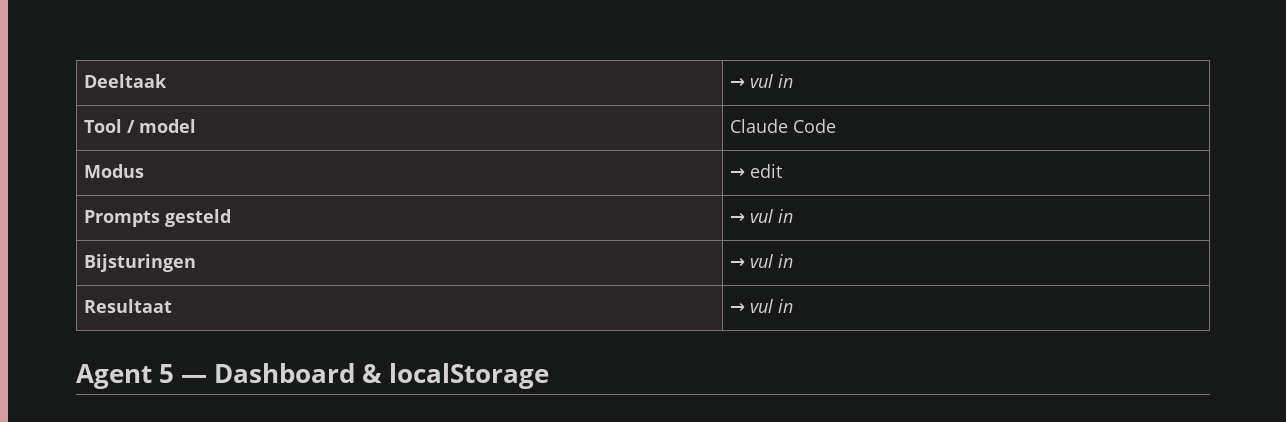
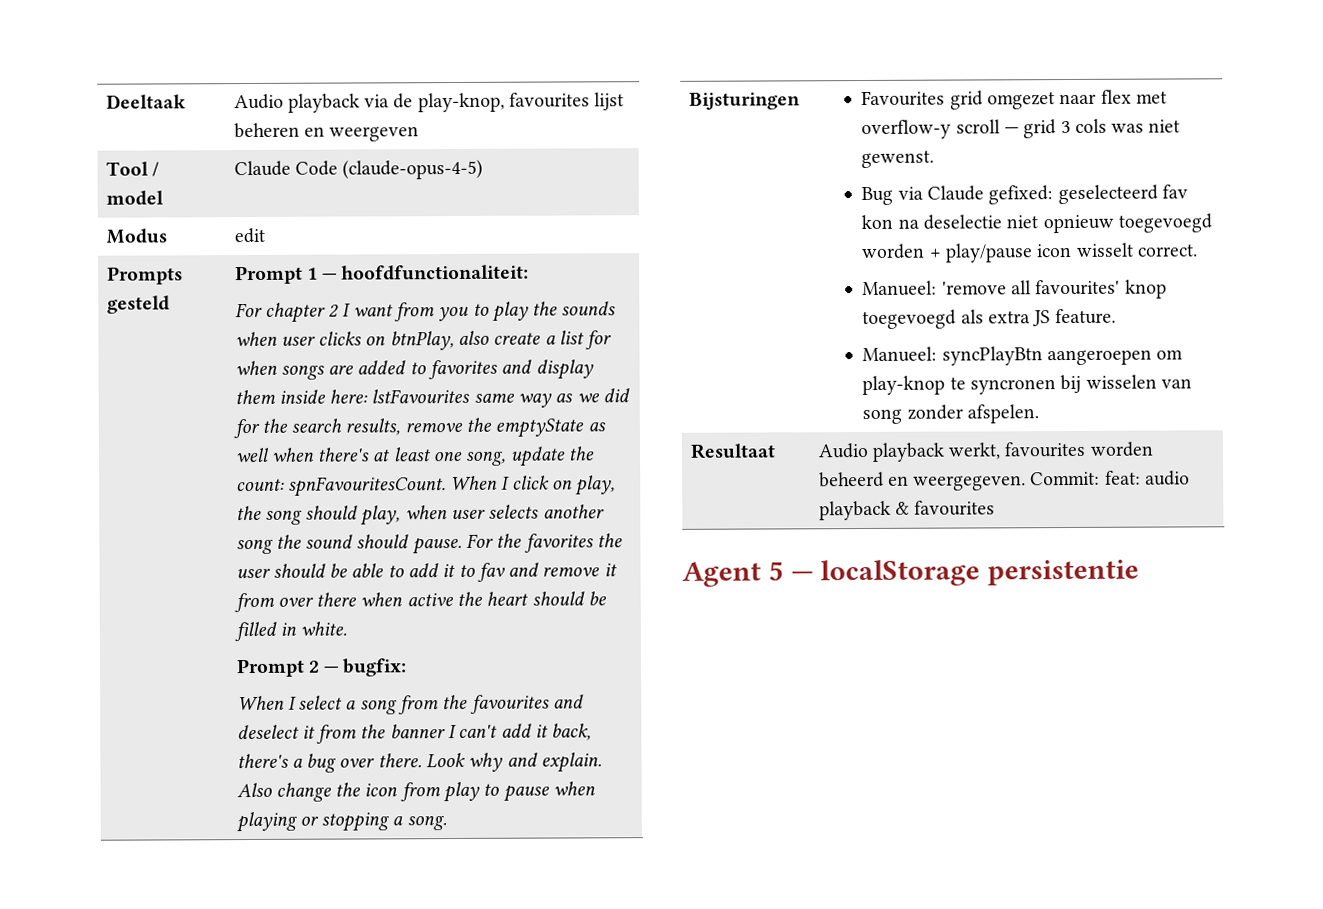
- Deeltaak | → vul in
+ Deeltaak | Audio playback via de play-knop, favourites lijst beheren en weergeven
- Tool / model | Claude Code
+ Tool / model | Claude Code (claude-opus-4-5)
- Modus | → edit
+ Modus | edit
- Prompts gesteld | → vul in
- Bijsturingen | → vul in
- Resultaat | → vul in
+ Prompts gesteld | Prompt 1 — hoofdfunctionaliteit:
+ For chapter 2 I want from you to play the sounds when user clicks on btnPlay, also create a list for when songs are added to favorites and display them inside here: lstFavourites same way as we did for the search results, remove the emptyState as well when there's at least one song, update the count: spnFavouritesCount. When I click on play, the song should play, when user selects another song the sound should pause. For the favorites the user should be able to add it to fav and remove it from over there when active the heart should be filled in white.
+ Prompt 2 — bugfix:
+ When I select a song from the favourites and deselect it from the banner I can't add it back, there's a bug over there. Look why and explain. Also change the icon from play to pause when playing or stopping a song.
+ Bijsturingen | Favourites grid omgezet naar flex met overflow-y scroll — grid 3 cols was niet gewenst.
+ Bug via Claude gefixed: geselecteerd fav kon na deselectie niet opnieuw toegevoegd worden + play/pause icon wisselt correct.
+ Manueel: 'remove all favourites' knop toegevoegd als extra JS feature.
+ Manueel: syncPlayBtn aangeroepen om play-knop te syncronen bij wisselen van song zonder afspelen.
+ Resultaat | Audio playback werkt, favourites worden beheerd en weergegeven. Commit: feat: audio playback & favourites
- Agent 5 — Dashboard & localStorage
+ Agent 5 — localStorage persistentie

